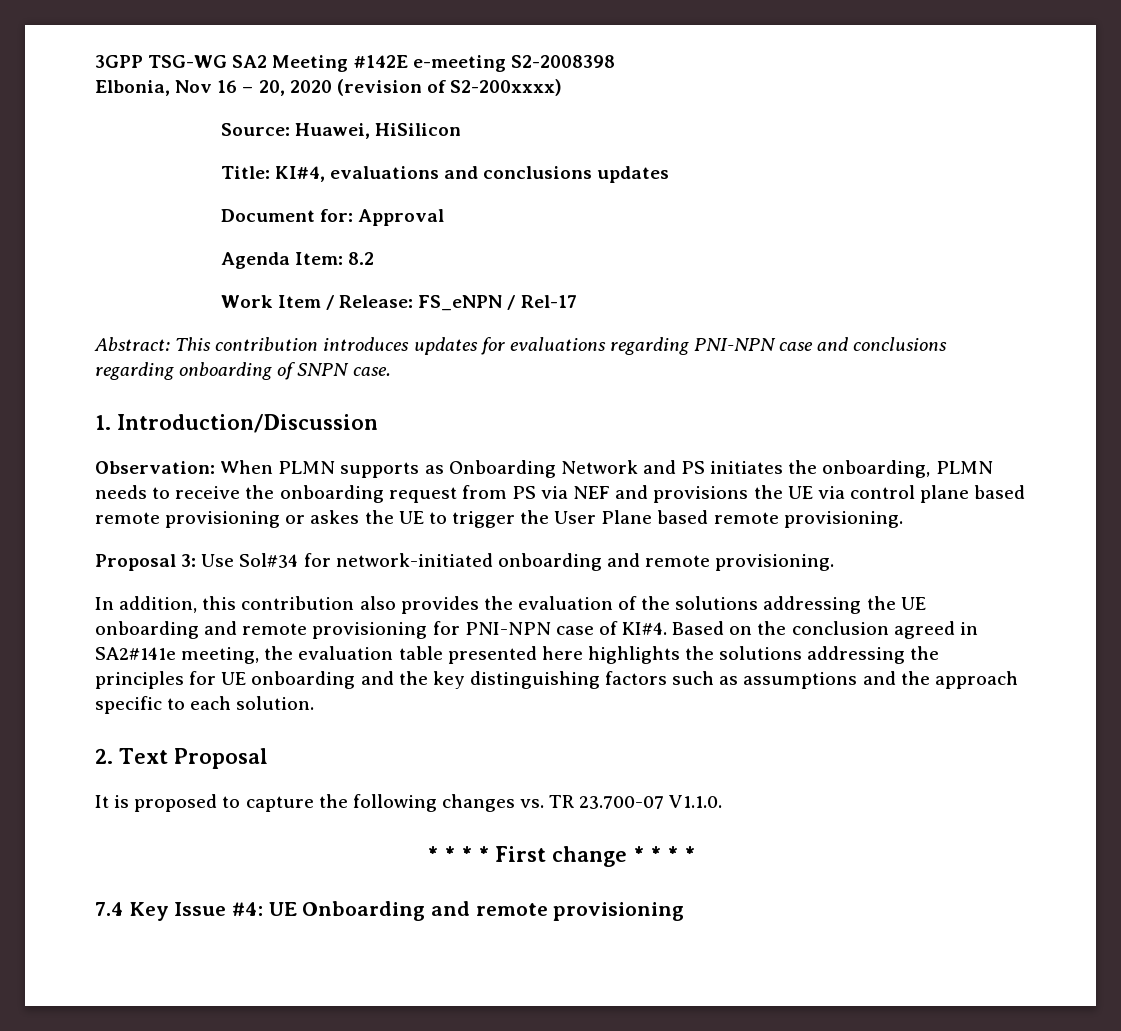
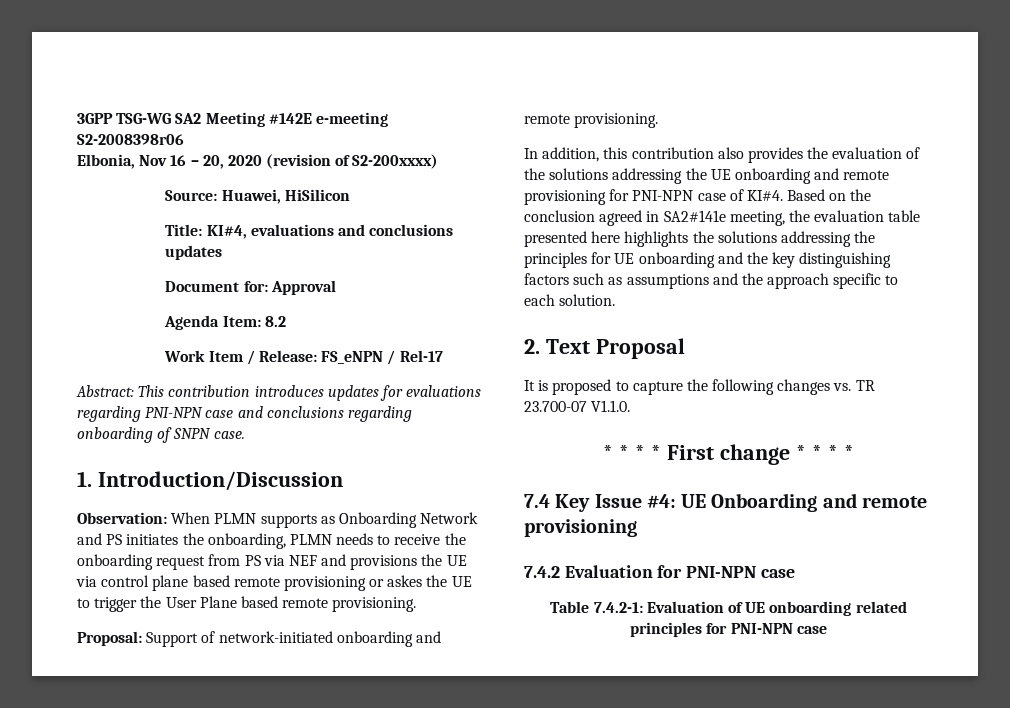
- 3GPP TSG-WG SA2 Meeting #142E e-meeting S2-2008398
+ 3GPP TSG-WG SA2 Meeting #142E e-meeting S2-2008398r06
- Proposal 3: Use Sol#34 for network-initiated onboarding and remote provisioning.
+ Proposal: Support of network-initiated onboarding and remote provisioning.
+ 7.4.2 Evaluation for PNI-NPN case
+ Table 7.4.2-1: Evaluation of UE onboarding related principles for PNI-NPN case

